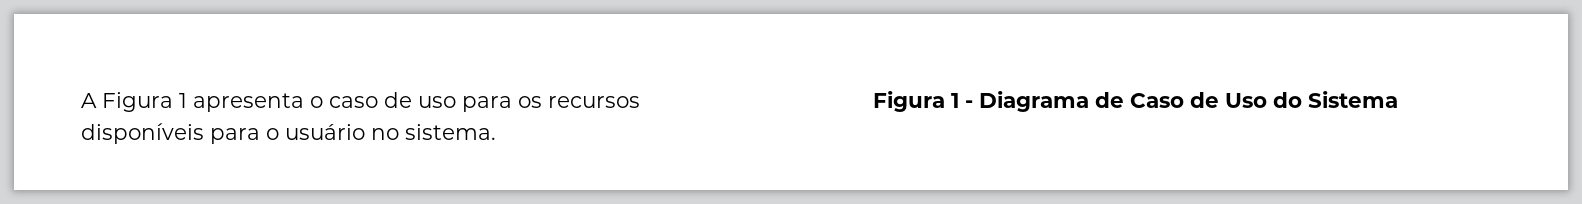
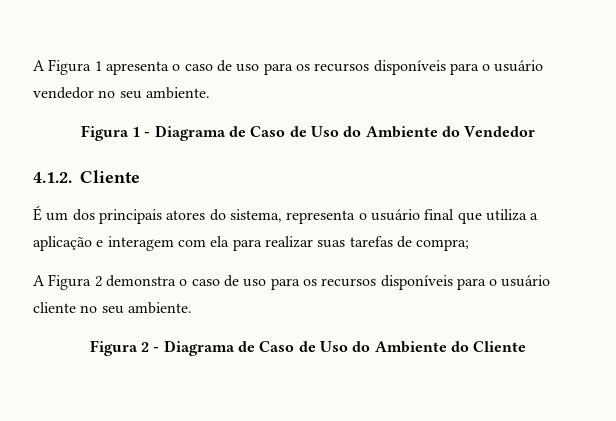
- A Figura 1 apresenta o caso de uso para os recursos disponíveis para o usuário no sistema.
+ A Figura 1 apresenta o caso de uso para os recursos disponíveis para o usuário vendedor no seu ambiente.
- Figura 1 - Diagrama de Caso de Uso do Sistema
+ Figura 1 - Diagrama de Caso de Uso do Ambiente do Vendedor
+ 4.1.2. Cliente
+ É um dos principais atores do sistema, representa o usuário final que utiliza a aplicação e interagem com ela para realizar suas tarefas de compra;
+ A Figura 2 demonstra o caso de uso para os recursos disponíveis para o usuário cliente no seu ambiente.
+ Figura 2 - Diagrama de Caso de Uso do Ambiente do Cliente

